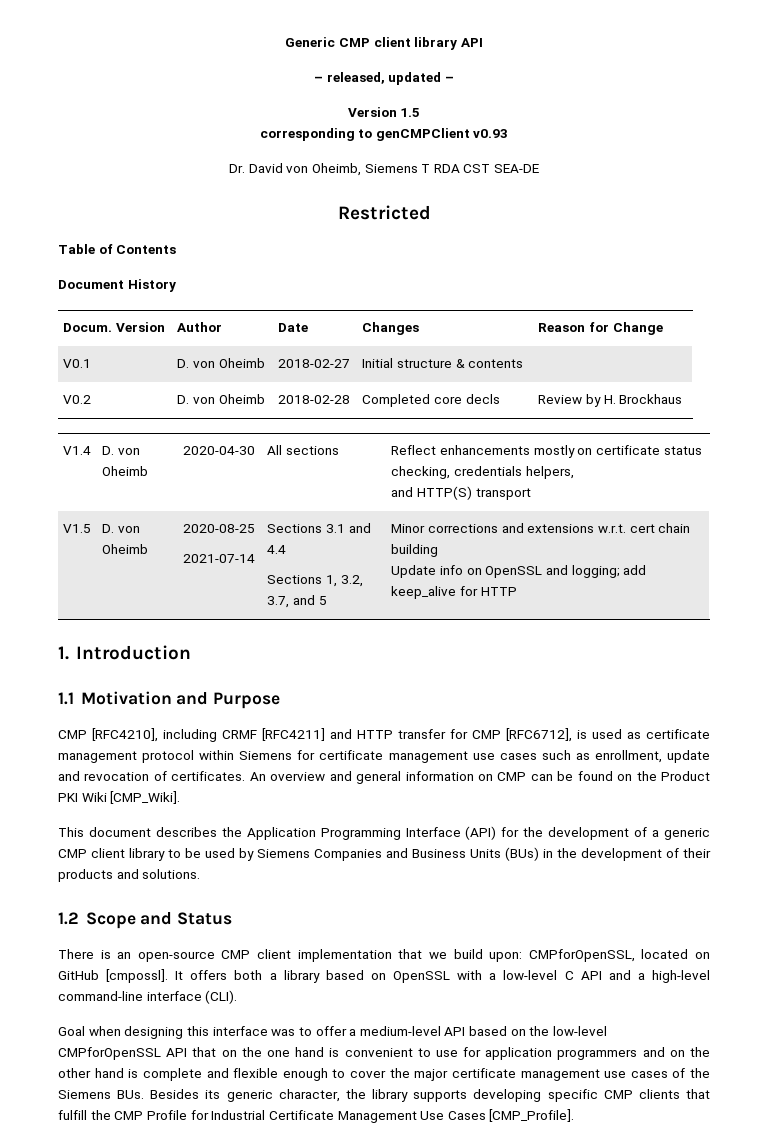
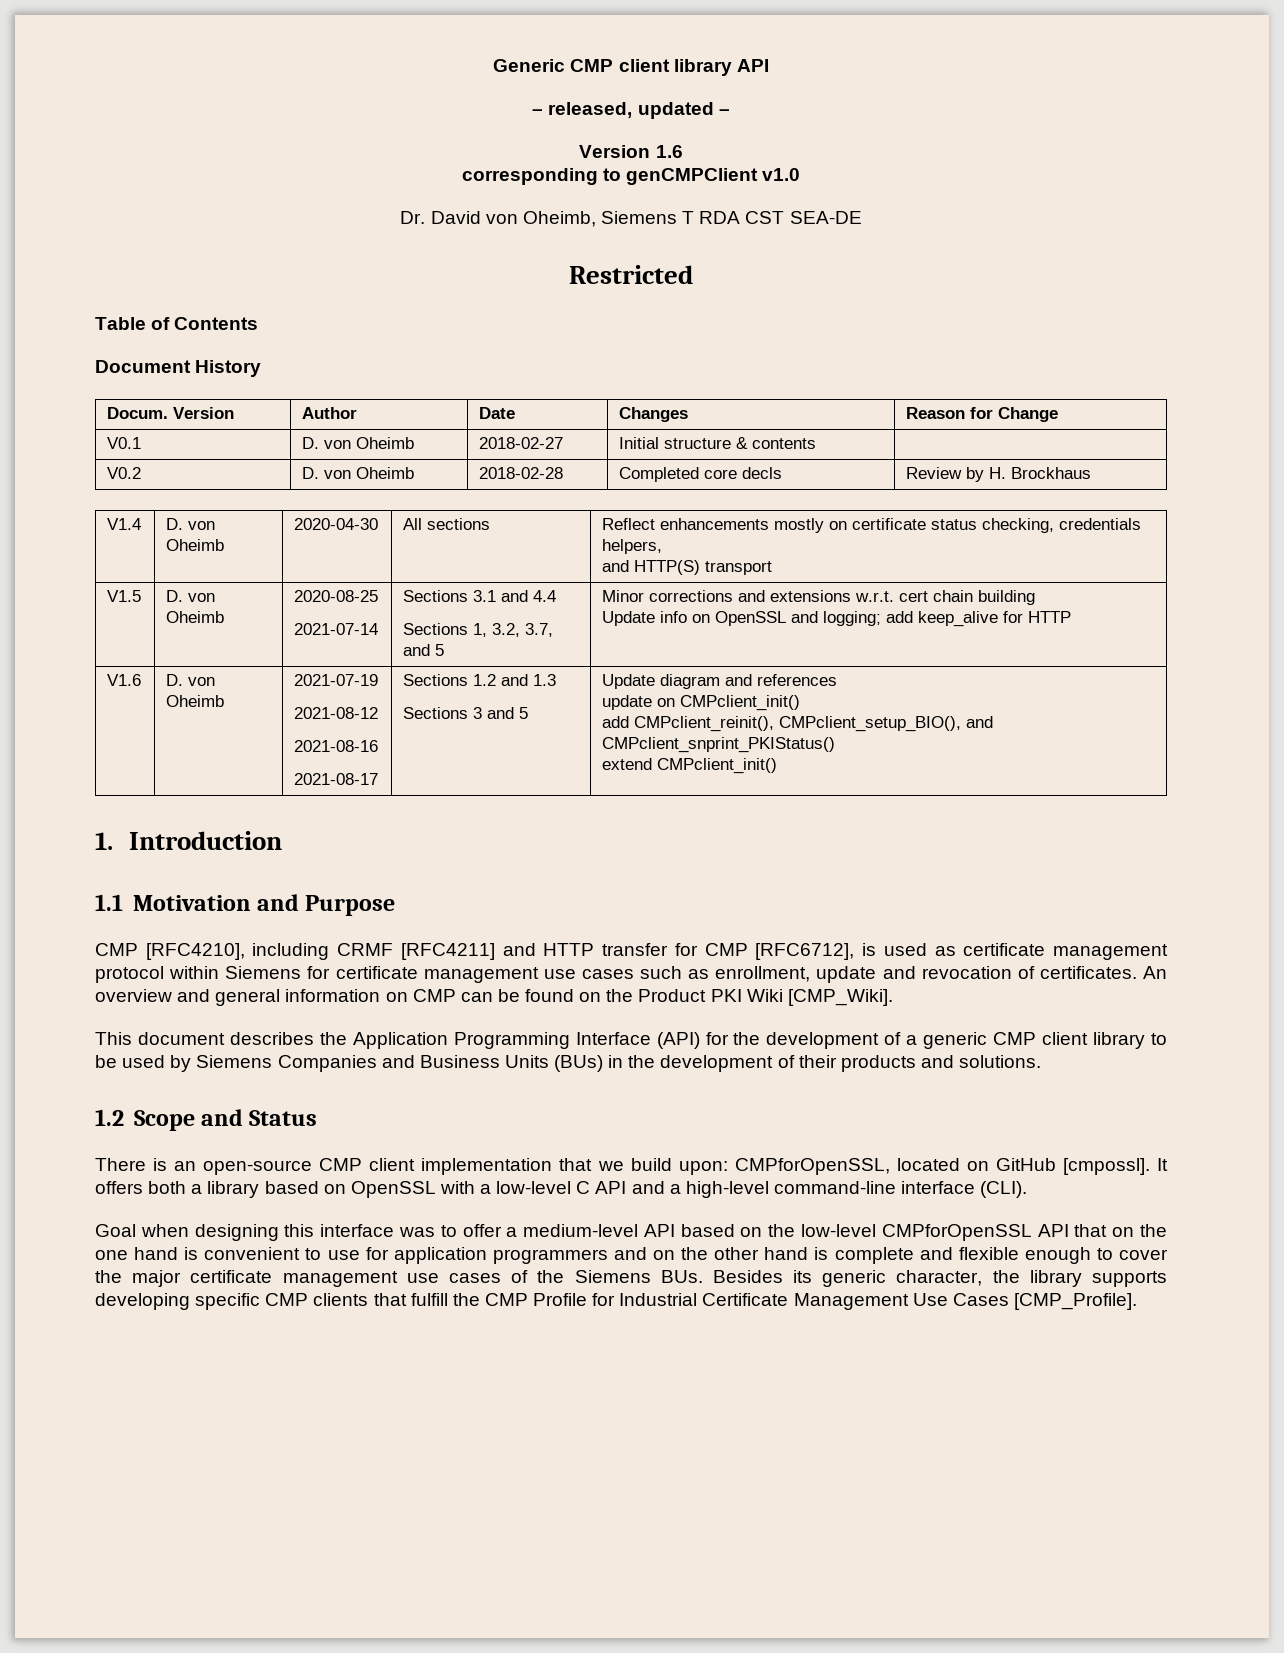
- Version 1.5
+ Version 1.6
- corresponding to genCMPClient v0.93
+ corresponding to genCMPClient v1.0
+ V1.6 | D. von Oheimb | 2021-07-19
+ 2021-08-12
+ 2021-08-16
+ 2021-08-17 | Sections 1.2 and 1.3
+ Sections 3 and 5 | Update diagram and references
+ update on CMPclient_init()
+ add CMPclient_reinit(), CMPclient_setup_BIO(), and CMPclient_snprint_PKIStatus()
+ extend CMPclient_init()

